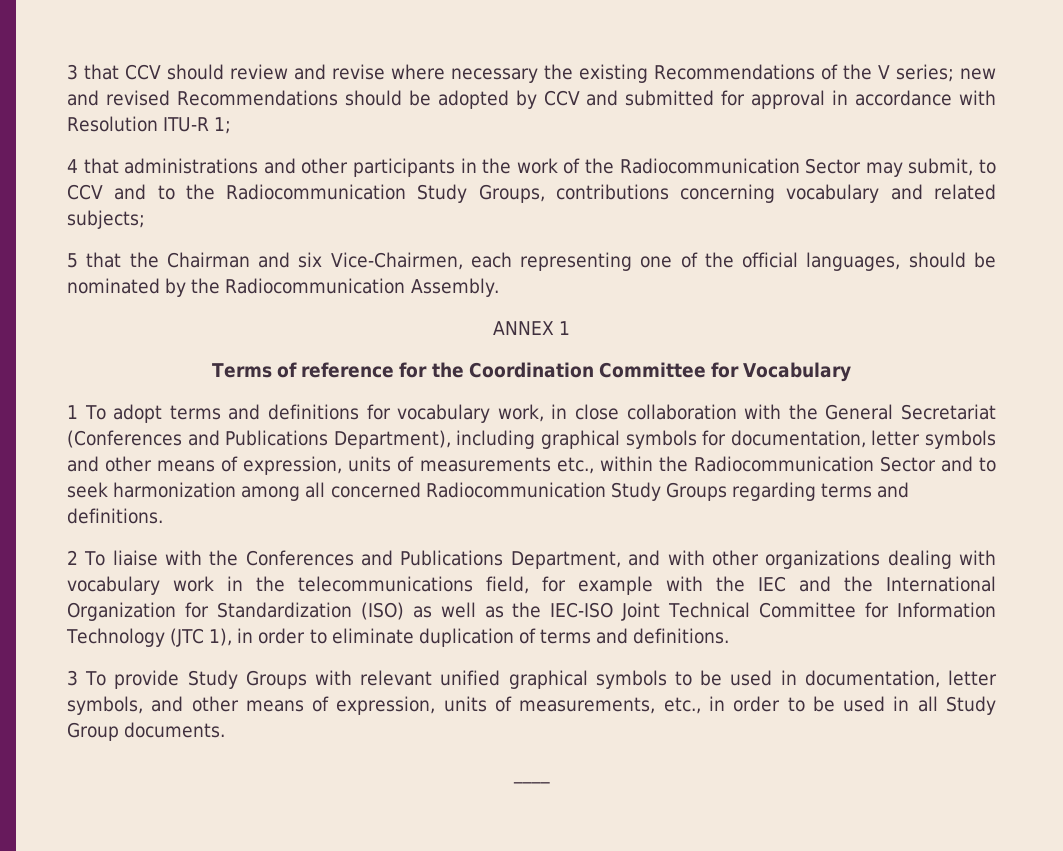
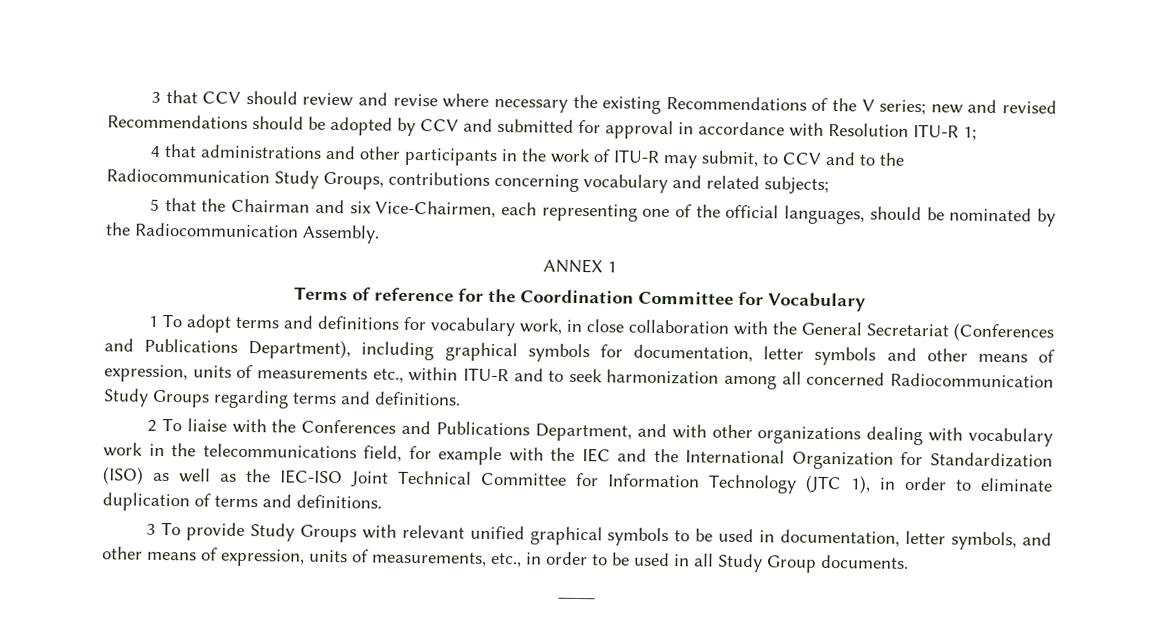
- 4 that administrations and other participants in the work of the Radiocommunication Sector may submit, to CCV and to the Radiocommunication Study Groups, contributions concerning vocabulary and related subjects;
+ 4 that administrations and other participants in the work of ITU-R may submit, to CCV and to the Radiocommunication Study Groups, contributions concerning vocabulary and related subjects;
- 1 To adopt terms and definitions for vocabulary work, in close collaboration with the General Secretariat (Conferences and Publications Department), including graphical symbols for documentation, letter symbols and other means of expression, units of measurements etc., within the Radiocommunication Sector and to seek harmonization among all concerned Radiocommunication Study Groups regarding terms and definitions.
+ 1 To adopt terms and definitions for vocabulary work, in close collaboration with the General Secretariat (Conferences and Publications Department), including graphical symbols for documentation, letter symbols and other means of expression, units of measurements etc., within ITU-R and to seek harmonization among all concerned Radiocommunication Study Groups regarding terms and definitions.

